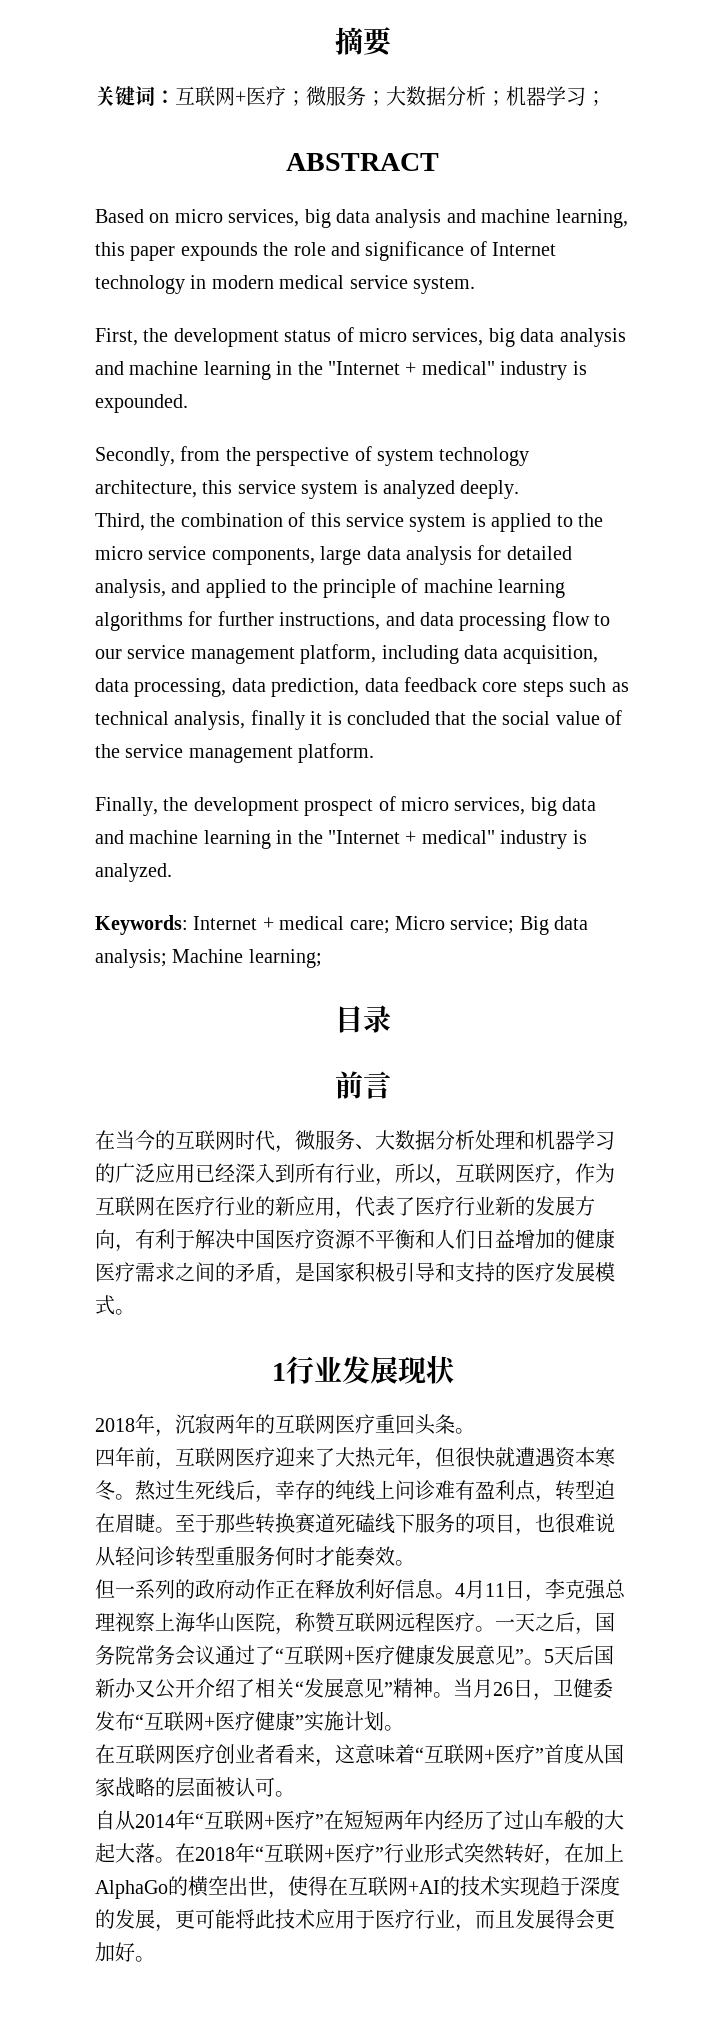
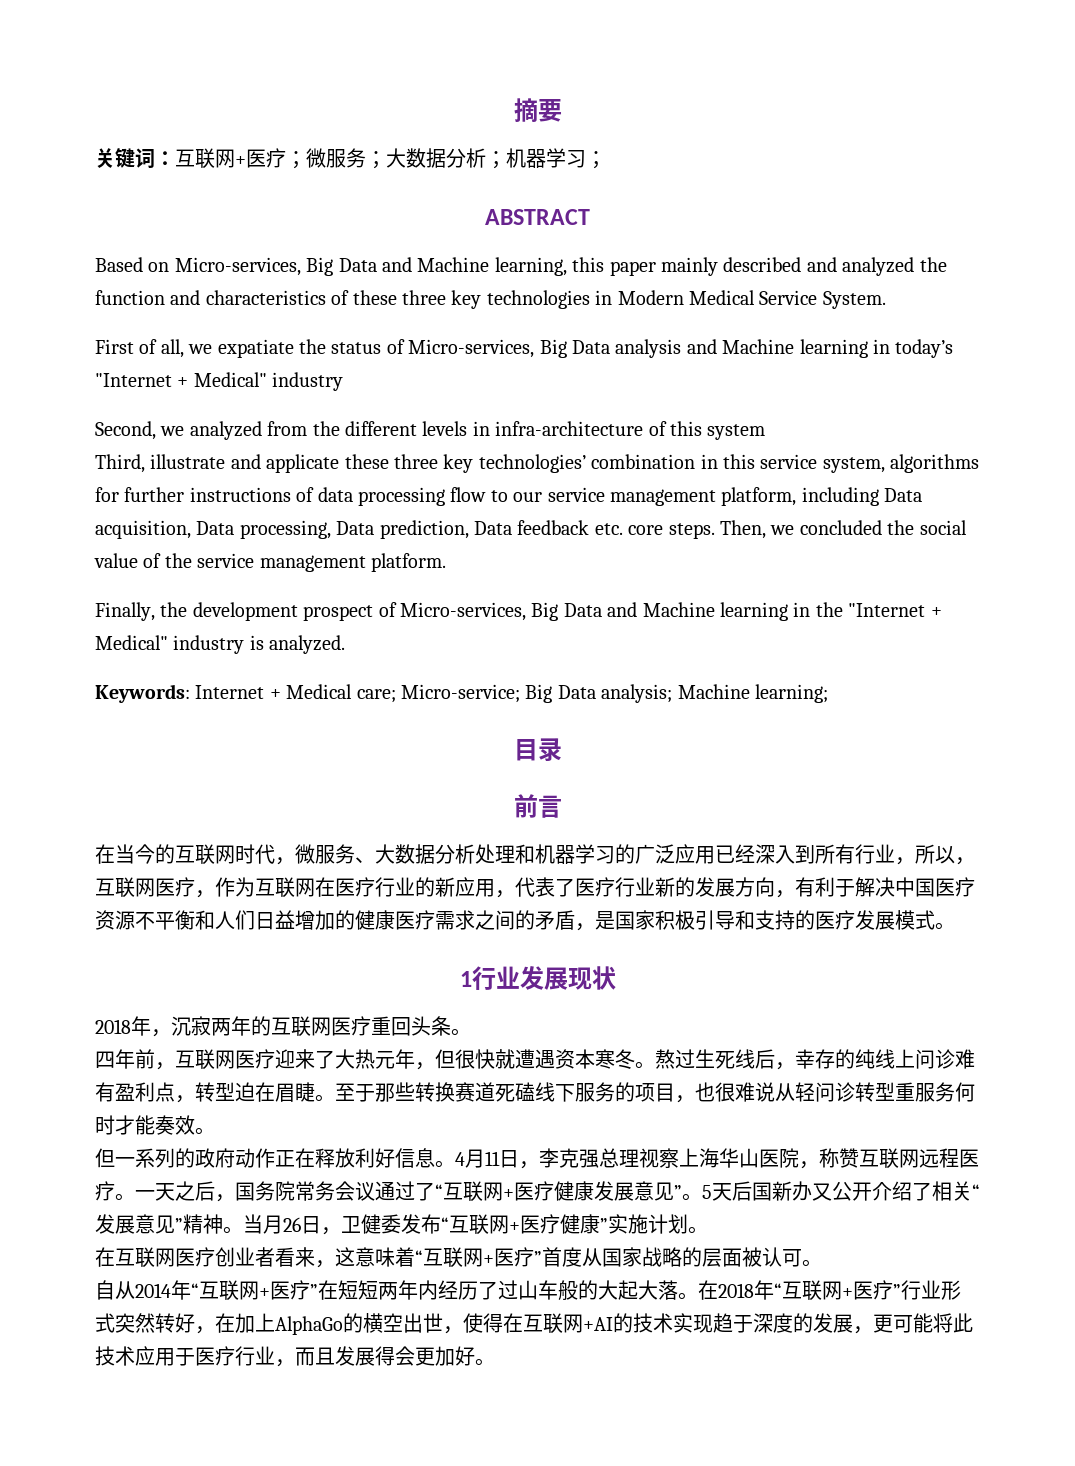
- Based on micro services, big data analysis and machine learning, this paper expounds the role and significance of Internet technology in modern medical service system.
- First, the development status of micro services, big data analysis and machine learning in the "Internet + medical" industry is expounded.
- Secondly, from the perspective of system technology architecture, this service system is analyzed deeply.
- Third, the combination of this service system is applied to the micro service components, large data analysis for detailed analysis, and applied to the principle of machine learning algorithms for further instructions, and data processing flow to our service management platform, including data acquisition, data processing, data prediction, data feedback core steps such as technical analysis, finally it is concluded that the social value of the service management platform.
+ Based on Micro-services, Big Data and Machine learning, this paper mainly described and analyzed the function and characteristics of these three key technologies in Modern Medical Service System.
+ First of all, we expatiate the status of Micro-services, Big Data analysis and Machine learning in today’s "Internet + Medical" industry
+ Second, we analyzed from the different levels in infra-architecture of this system
+ Third, illustrate and applicate these three key technologies’ combination in this service system, algorithms for further instructions of data processing flow to our service management platform, including Data acquisition, Data processing, Data prediction, Data feedback etc. core steps. Then, we concluded the social value of the service management platform.
- Finally, the development prospect of micro services, big data and machine learning in the "Internet + medical" industry is analyzed.
+ Finally, the development prospect of Micro-services, Big Data and Machine learning in the "Internet + Medical" industry is analyzed.
- Keywords: Internet + medical care; Micro service; Big data analysis; Machine learning;
+ Keywords: Internet + Medical care; Micro-service; Big Data analysis; Machine learning;

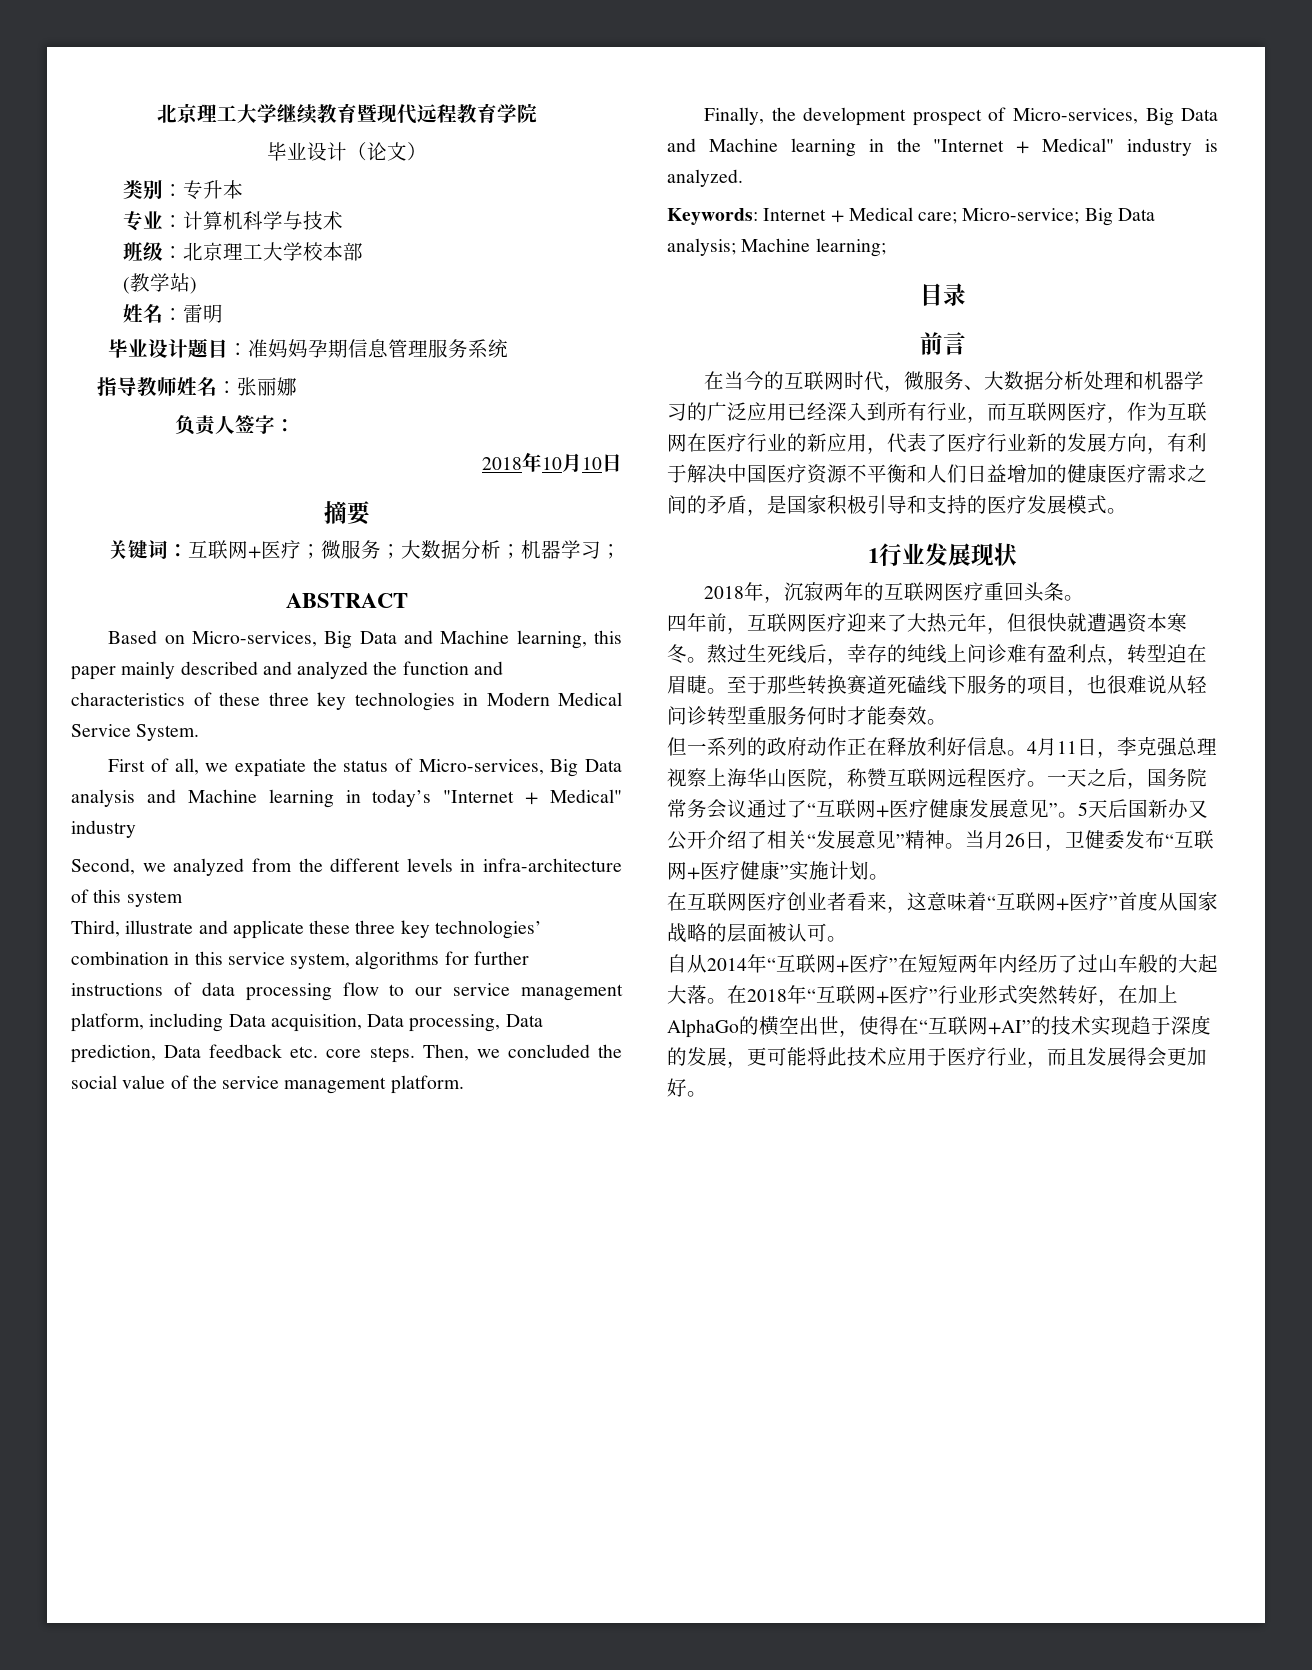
+ 北京理工大学继续教育暨现代远程教育学院
+ 毕业设计（论文）
+ 类别：专升本
+ 专业：计算机科学与技术
+ 班级：北京理工大学校本部
+ (教学站)
+ 姓名：雷明
+ 毕业设计题目：准妈妈孕期信息管理服务系统
+ 指导教师姓名：张丽娜
+ 负责人签字：
+ 2018年10月10日
- 在当今的互联网时代，微服务、大数据分析处理和机器学习的广泛应用已经深入到所有行业，所以，互联网医疗，作为互联网在医疗行业的新应用，代表了医疗行业新的发展方向，有利于解决中国医疗资源不平衡和人们日益增加的健康医疗需求之间的矛盾，是国家积极引导和支持的医疗发展模式。
+ 在当今的互联网时代，微服务、大数据分析处理和机器学习的广泛应用已经深入到所有行业，而互联网医疗，作为互联网在医疗行业的新应用，代表了医疗行业新的发展方向，有利于解决中国医疗资源不平衡和人们日益增加的健康医疗需求之间的矛盾，是国家积极引导和支持的医疗发展模式。
- 在2018年“互联网+医疗”行业形式突然转好，在加上AlphaGo的横空出世，使得在互联网+AI的技术实现趋于深度的发展，更可能将此技术应用于医疗行业，而且发展得会更加好。
+ 在2018年“互联网+医疗”行业形式突然转好，在加上AlphaGo的横空出世，使得在“互联网+AI”的技术实现趋于深度的发展，更可能将此技术应用于医疗行业，而且发展得会更加好。

